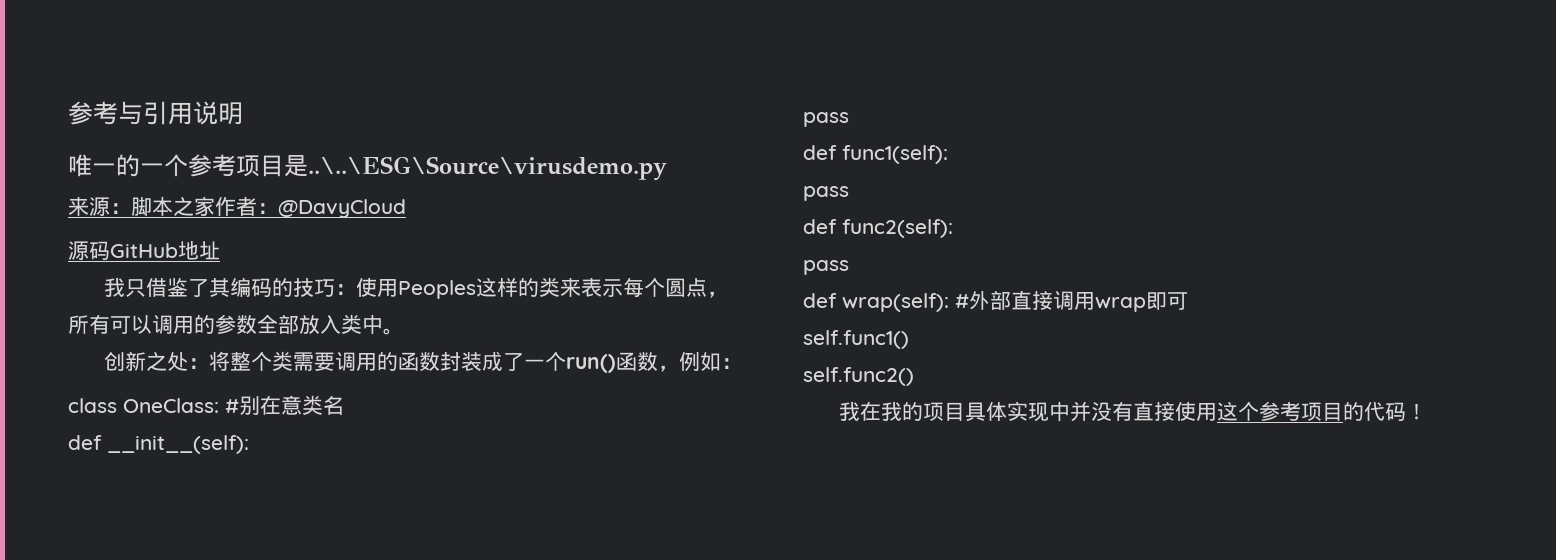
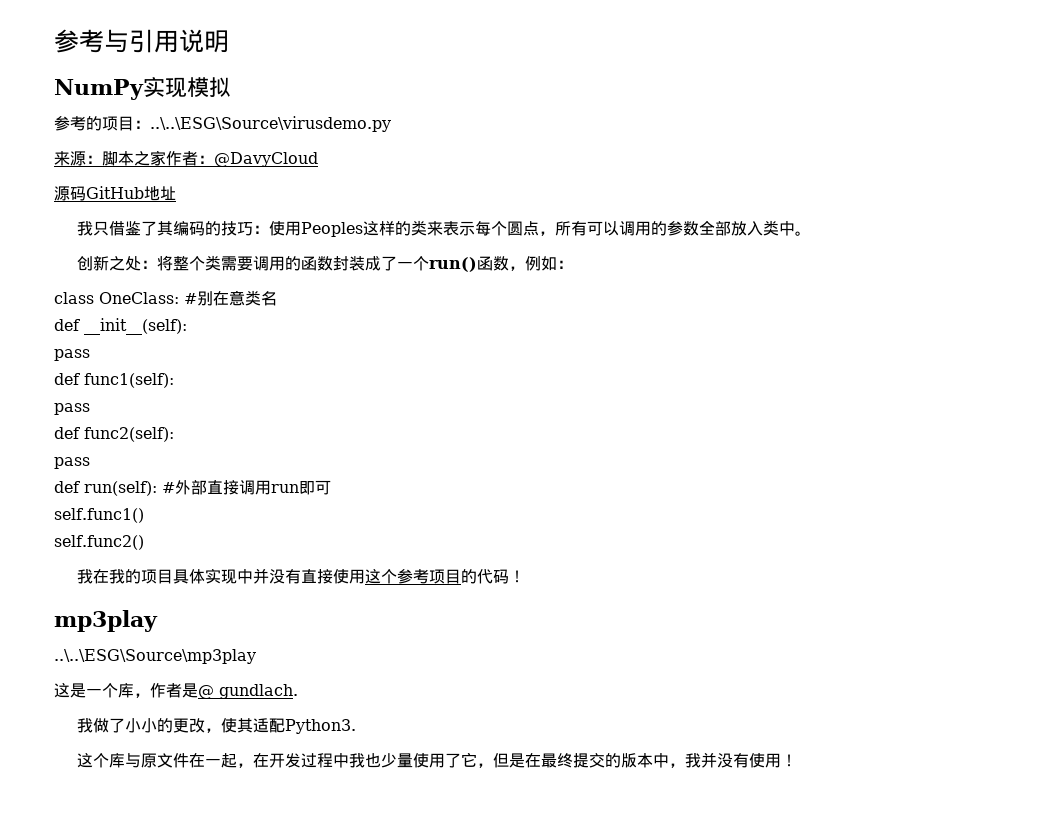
- 唯一的一个参考项目是..\..\ESG\Source\virusdemo.py
+ NumPy实现模拟
+ 参考的项目：..\..\ESG\Source\virusdemo.py
- def wrap(self): #外部直接调用wrap即可
+ def run(self): #外部直接调用run即可
+ mp3play
+ ..\..\ESG\Source\mp3play
+ 这是一个库，作者是@ gundlach.
+ 我做了小小的更改，使其适配Python3.
+ 这个库与原文件在一起，在开发过程中我也少量使用了它，但是在最终提交的版本中，我并没有使用！

